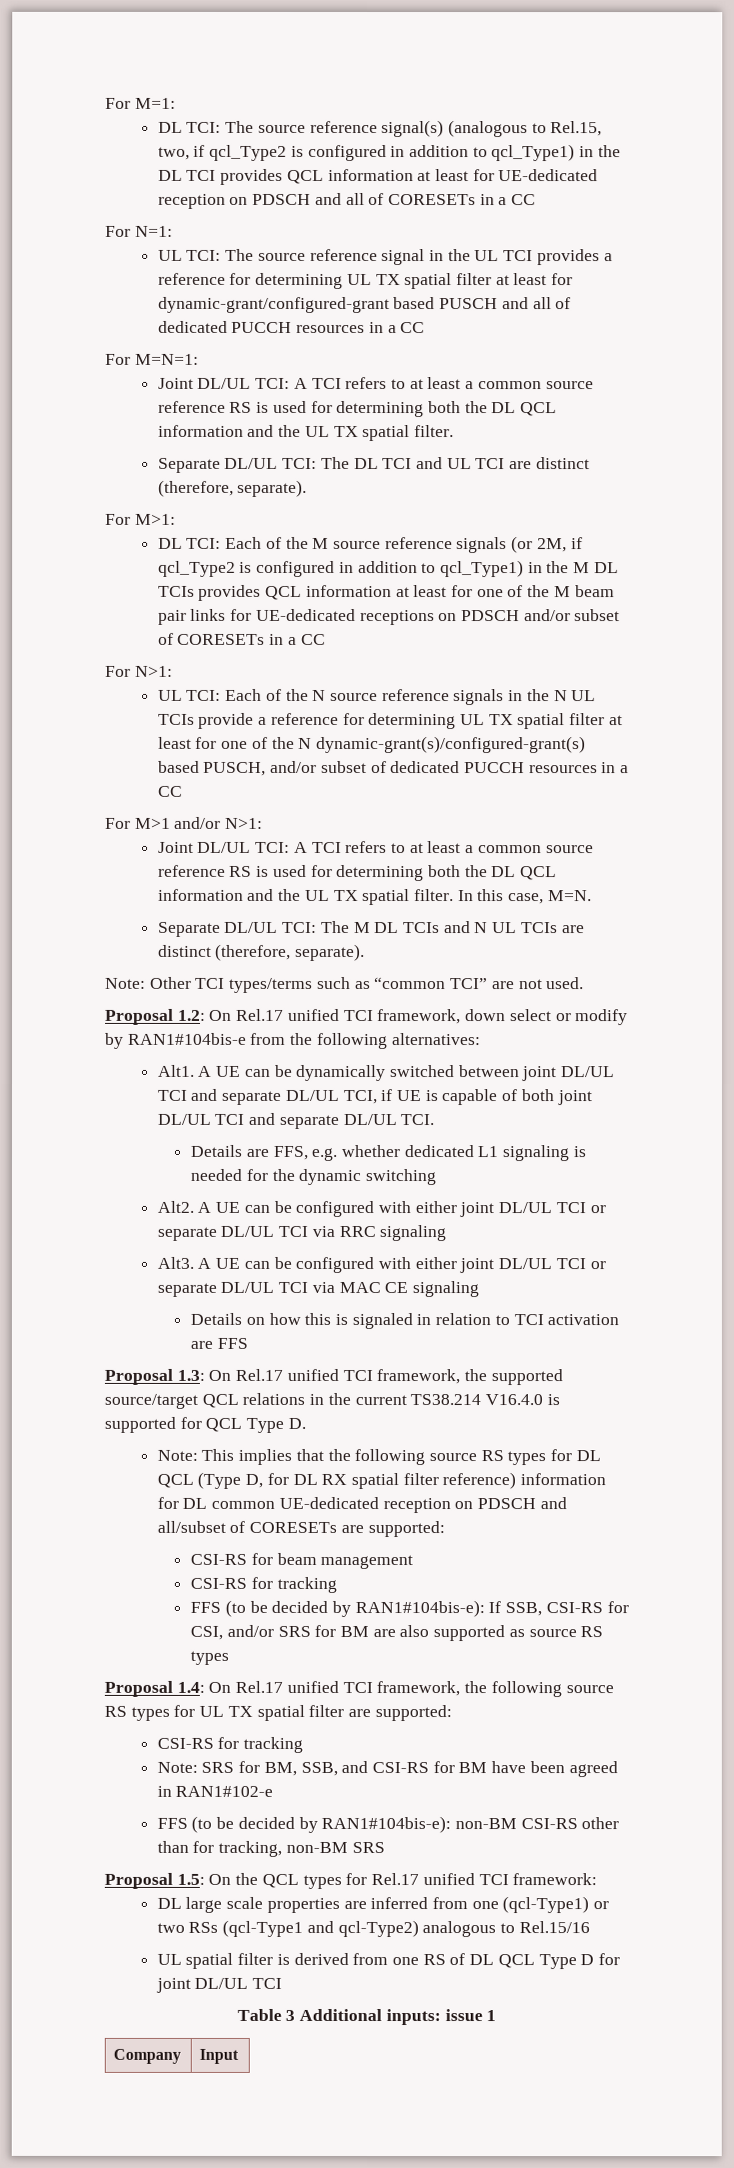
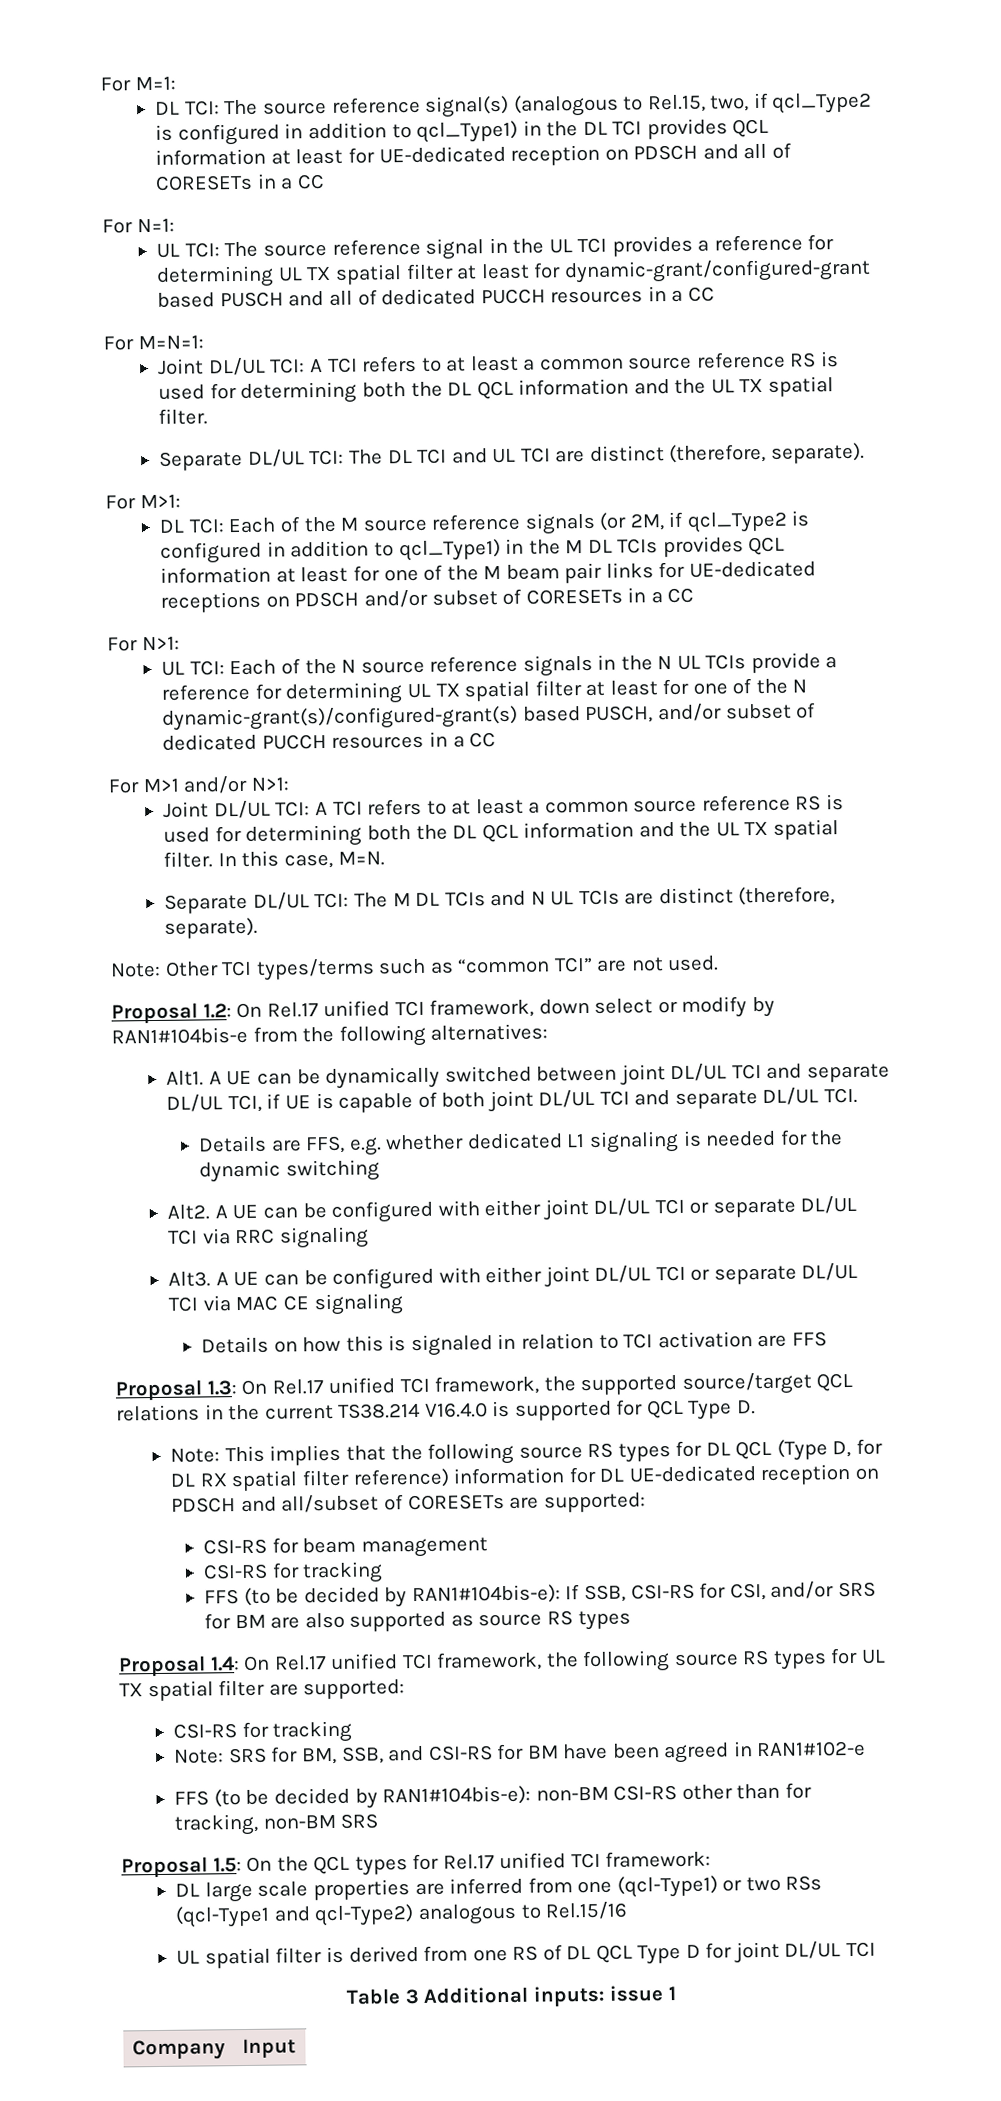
- Note: This implies that the following source RS types for DL QCL (Type D, for DL RX spatial filter reference) information for DL common UE-dedicated reception on PDSCH and all/subset of CORESETs are supported:
+ Note: This implies that the following source RS types for DL QCL (Type D, for DL RX spatial filter reference) information for DL UE-dedicated reception on PDSCH and all/subset of CORESETs are supported:

